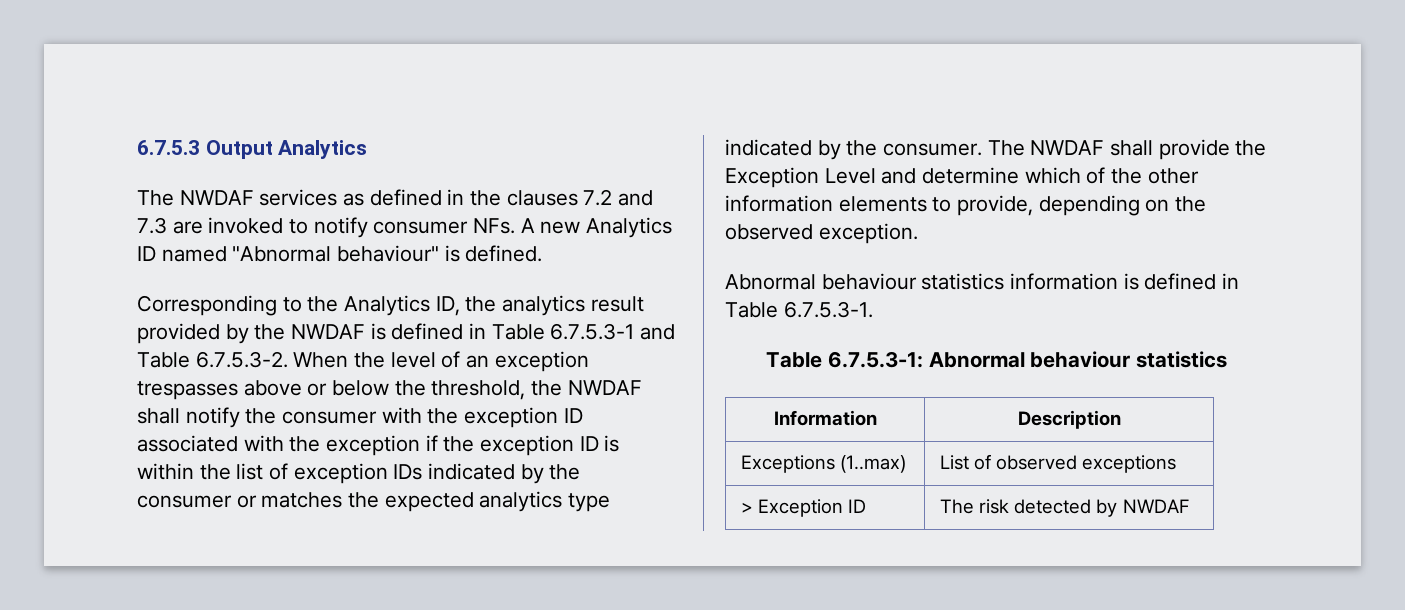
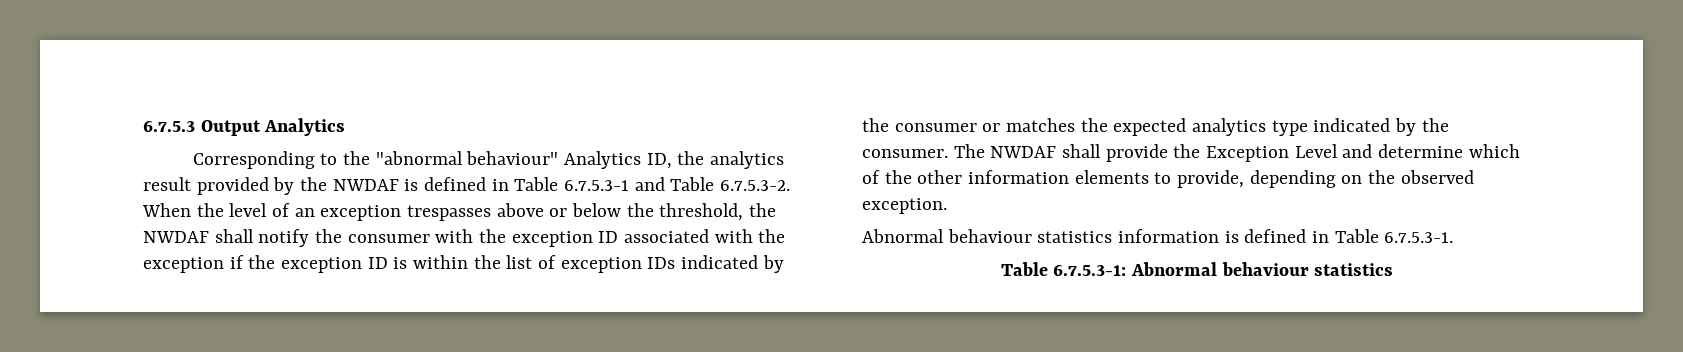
- The NWDAF services as defined in the clauses 7.2 and 7.3 are invoked to notify consumer NFs. A new Analytics ID named "Abnormal behaviour" is defined.
- Corresponding to the Analytics ID, the analytics result provided by the NWDAF is defined in Table 6.7.5.3-1 and Table 6.7.5.3-2. When the level of an exception trespasses above or below the threshold, the NWDAF shall notify the consumer with the exception ID associated with the exception if the exception ID is within the list of exception IDs indicated by the consumer or matches the expected analytics type indicated by the consumer.
+ Corresponding to the "abnormal behaviour" Analytics ID, the analytics result provided by the NWDAF is defined in Table 6.7.5.3-1 and Table 6.7.5.3-2. When the level of an exception trespasses above or below the threshold, the NWDAF shall notify the consumer with the exception ID associated with the exception if the exception ID is within the list of exception IDs indicated by the consumer or matches the expected analytics type indicated by the consumer.
- Information | Description
- Exceptions (1..max) | List of observed exceptions
- > Exception ID | The risk detected by NWDAF

